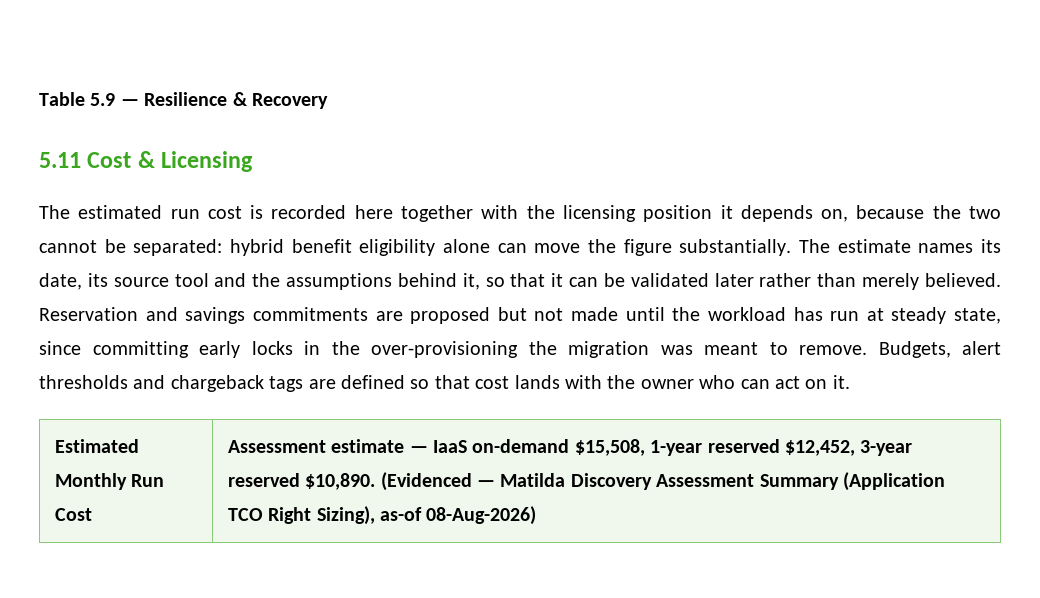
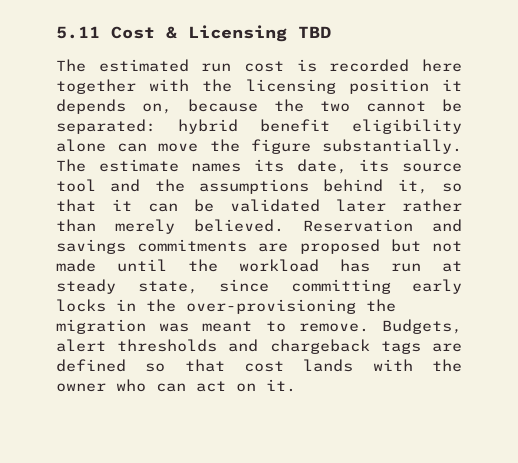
- Table 5.9 — Resilience & Recovery
- 5.11 Cost & Licensing
+ 5.11 Cost & Licensing TBD
- Estimated Monthly Run Cost | Assessment estimate — IaaS on-demand $15,508, 1-year reserved $12,452, 3-year reserved $10,890. (Evidenced — Matilda Discovery Assessment Summary (Application TCO Right Sizing), as-of 08-Aug-2026)

